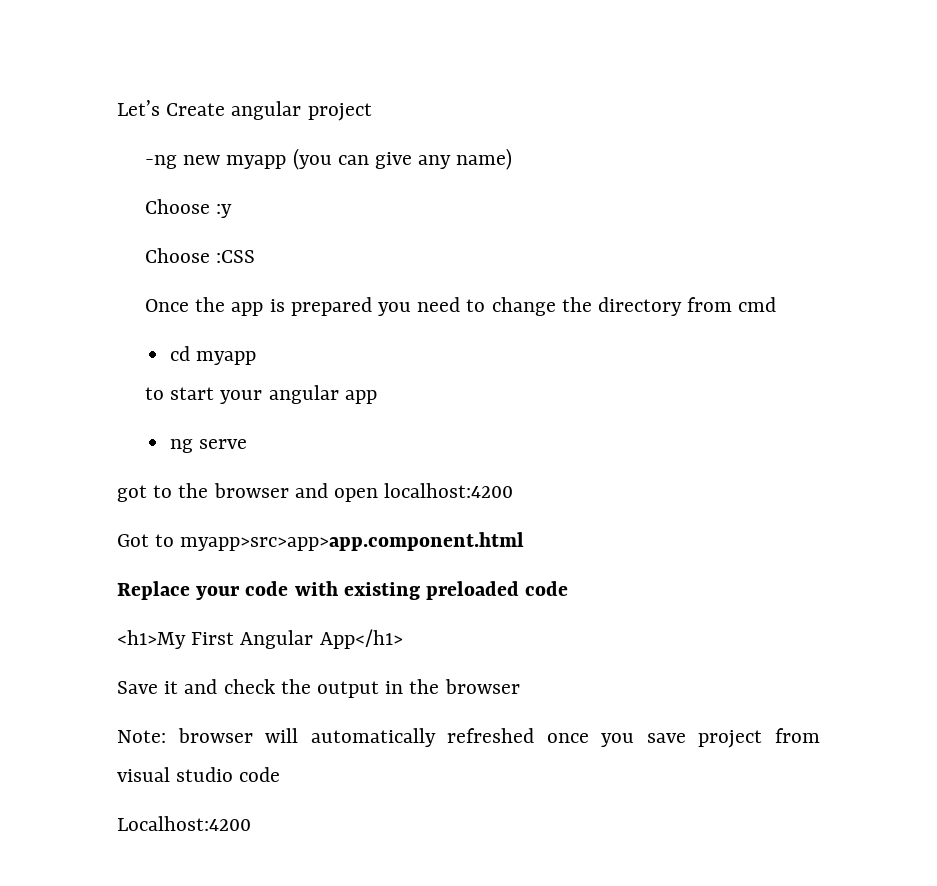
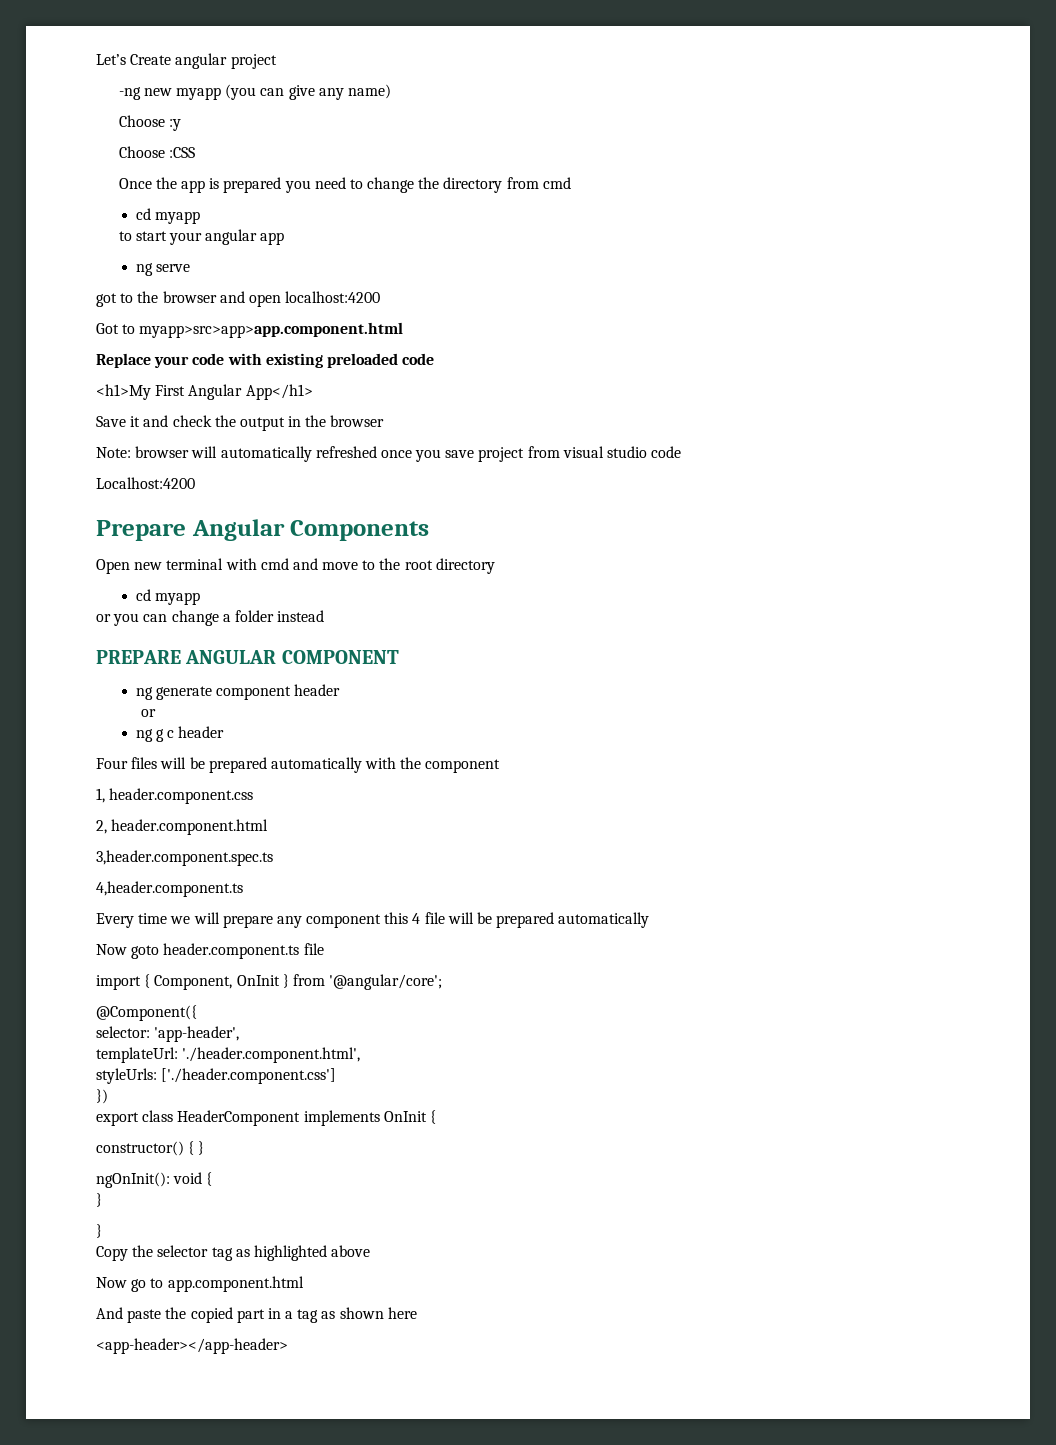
+ Prepare Angular Components
+ Open new terminal with cmd and move to the root directory
+ cd myapp
+ or you can change a folder instead
+ PREPARE ANGULAR COMPONENT
+ ng generate component header
+ or
+ ng g c header
+ Four files will be prepared automatically with the component
+ 1, header.component.css
+ 2, header.component.html
+ 3,header.component.spec.ts
+ 4,header.component.ts
+ Every time we will prepare any component this 4 file will be prepared automatically
+ Now goto header.component.ts file
+ import { Component, OnInit } from '@angular/core';
+ @Component({
+ selector: 'app-header',
+ templateUrl: './header.component.html',
+ styleUrls: ['./header.component.css']
+ })
+ export class HeaderComponent implements OnInit {
+ constructor() { }
+ ngOnInit(): void {
+ }
+ }
+ Copy the selector tag as highlighted above
+ Now go to app.component.html
+ And paste the copied part in a tag as shown here
+ <app-header></app-header>

